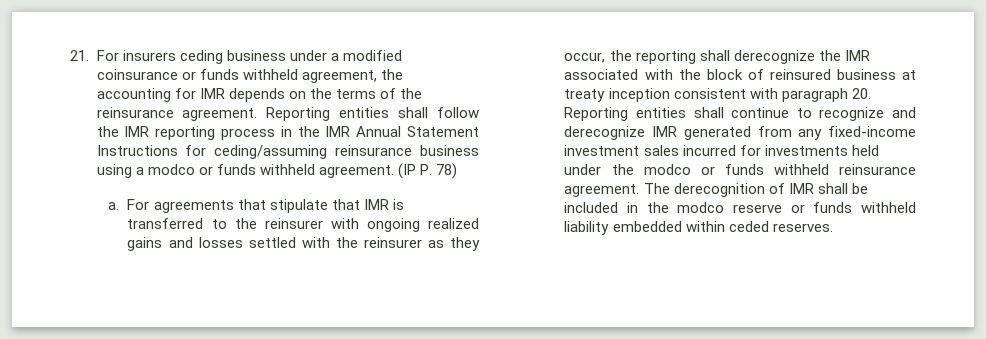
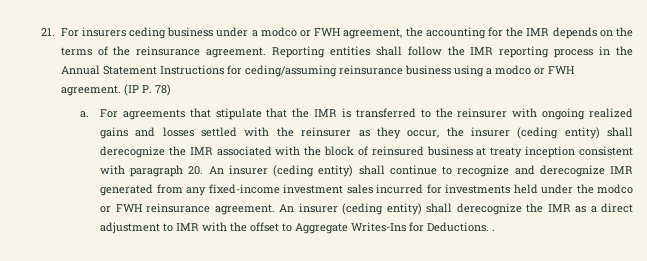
- 21. For insurers ceding business under a modified coinsurance or funds withheld agreement, the accounting for IMR depends on the terms of the reinsurance agreement.
+ 21. For insurers ceding business under a modco or FWH agreement, the accounting for the IMR depends on the terms of the reinsurance agreement.
- Reporting entities shall follow the IMR reporting process in the IMR Annual Statement Instructions for ceding/assuming reinsurance business using a modco or funds withheld agreement.
+ Reporting entities shall follow the IMR reporting process in the Annual Statement Instructions for ceding/assuming reinsurance business using a modco or FWH agreement.
- For agreements that stipulate that IMR is transferred to the reinsurer with ongoing realized gains and losses settled with the reinsurer as they occur, the reporting shall derecognize the IMR associated with the block of reinsured business at treaty inception consistent with paragraph 20. Reporting entities shall continue to recognize and derecognize IMR generated from any fixed-income investment sales incurred for investments held under the modco or funds withheld reinsurance agreement. The derecognition of IMR shall be included in the modco reserve or funds withheld liability embedded within ceded reserves.
+ For agreements that stipulate that the IMR is transferred to the reinsurer with ongoing realized gains and losses settled with the reinsurer as they occur, the insurer (ceding entity) shall derecognize the IMR associated with the block of reinsured business at treaty inception consistent with paragraph 20. An insurer (ceding entity) shall continue to recognize and derecognize IMR generated from any fixed-income investment sales incurred for investments held under the modco or FWH reinsurance agreement. An insurer (ceding entity) shall derecognize the IMR as a direct adjustment to IMR with the offset to Aggregate Writes-Ins for Deductions. .

